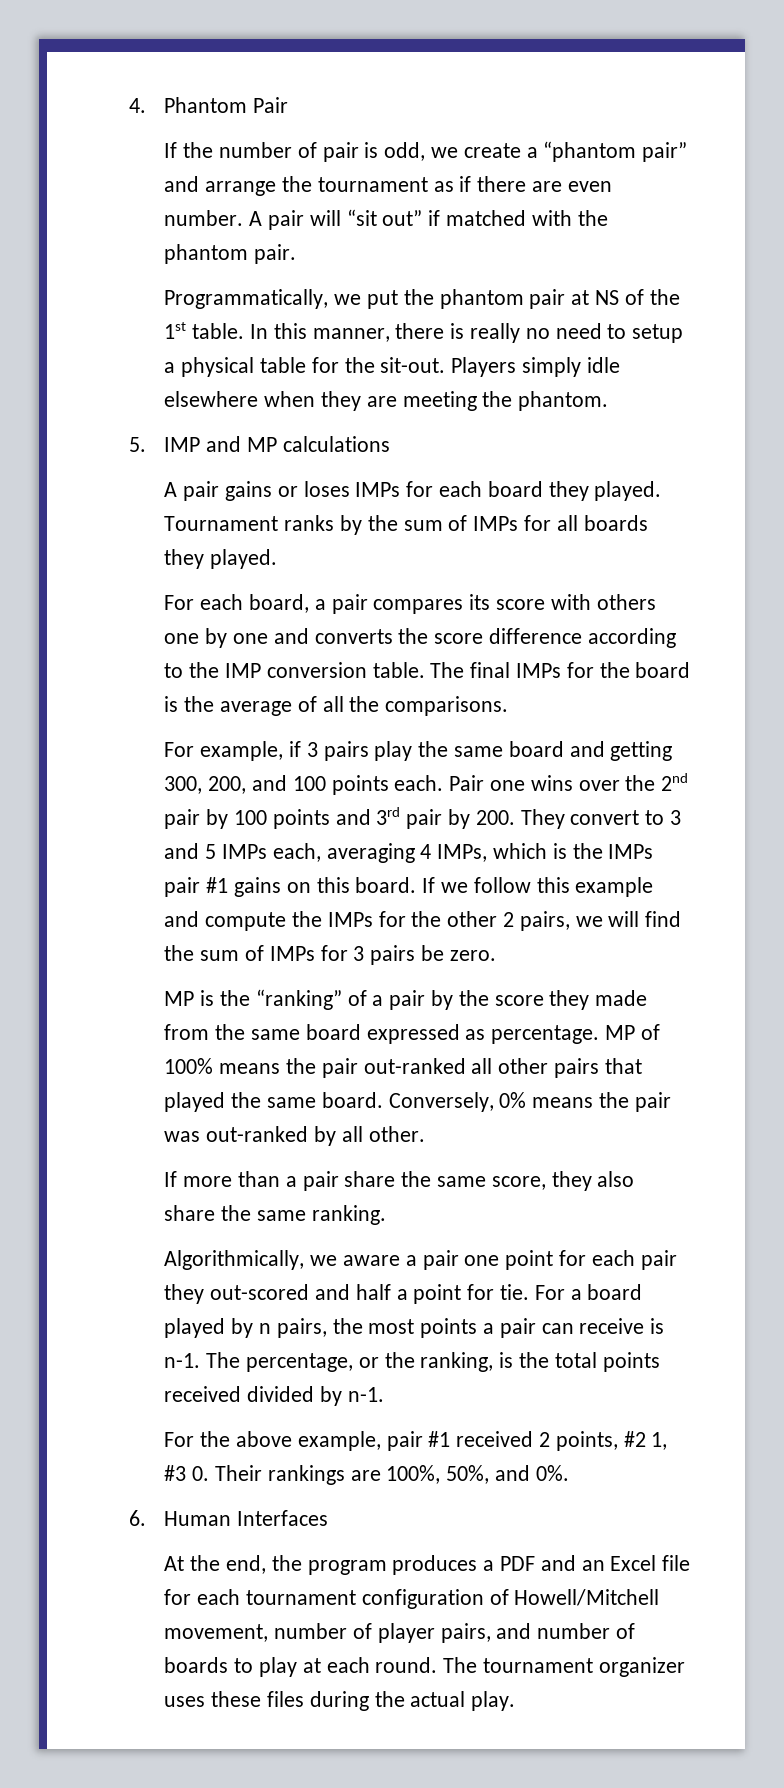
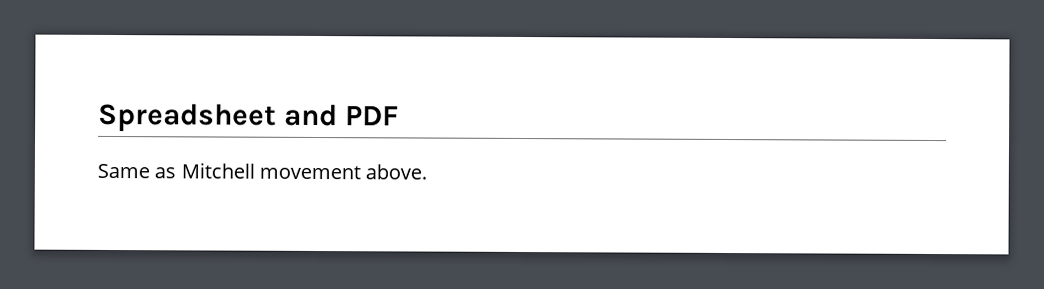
- 4. Phantom Pair
- If the number of pair is odd, we create a “phantom pair” and arrange the tournament as if there are even number. A pair will “sit out” if matched with the phantom pair.
- Programmatically, we put the phantom pair at NS of the 1st table. In this manner, there is really no need to setup a physical table for the sit-out. Players simply idle elsewhere when they are meeting the phantom.
- 5. IMP and MP calculations
- A pair gains or loses IMPs for each board they played. Tournament ranks by the sum of IMPs for all boards they played.
- For each board, a pair compares its score with others one by one and converts the score difference according to the IMP conversion table. The final IMPs for the board is the average of all the comparisons.
- For example, if 3 pairs play the same board and getting 300, 200, and 100 points each. Pair one wins over the 2nd pair by 100 points and 3rd pair by 200. They convert to 3 and 5 IMPs each, averaging 4 IMPs, which is the IMPs pair #1 gains on this board. If we follow this example and compute the IMPs for the other 2 pairs, we will find the sum of IMPs for 3 pairs be zero.
- MP is the “ranking” of a pair by the score they made from the same board expressed as percentage. MP of 100% means the pair out-ranked all other pairs that played the same board. Conversely, 0% means the pair was out-ranked by all other.
- If more than a pair share the same score, they also share the same ranking.
- Algorithmically, we aware a pair one point for each pair they out-scored and half a point for tie. For a board played by n pairs, the most points a pair can receive is n-1. The percentage, or the ranking, is the total points received divided by n-1.
- For the above example, pair #1 received 2 points, #2 1, #3 0. Their rankings are 100%, 50%, and 0%.
- 6. Human Interfaces
- At the end, the program produces a PDF and an Excel file for each tournament configuration of Howell/Mitchell movement, number of player pairs, and number of boards to play at each round. The tournament organizer uses these files during the actual play.
+ Spreadsheet and PDF
+ Same as Mitchell movement above.

